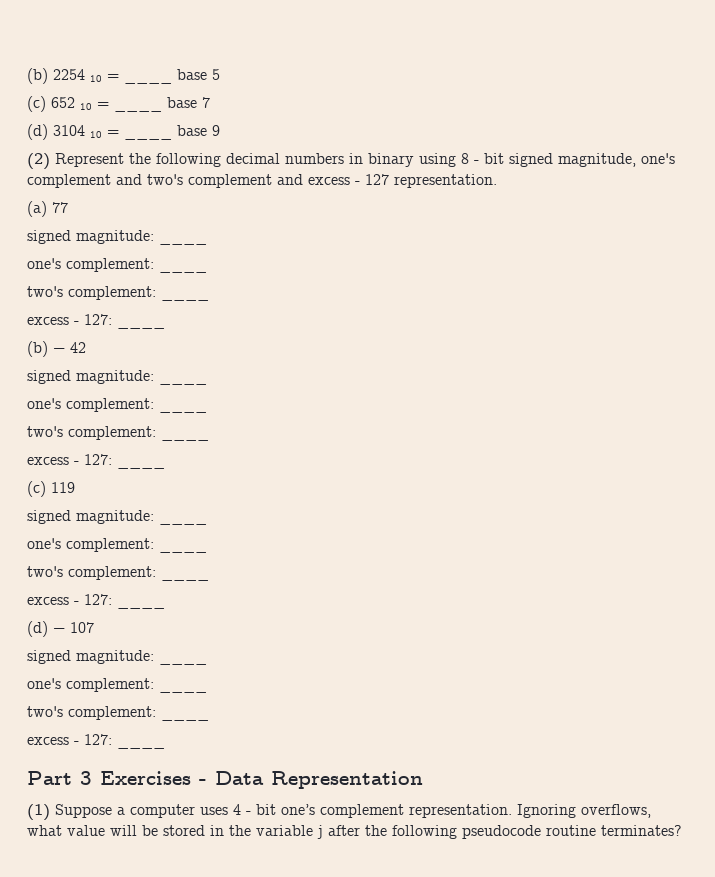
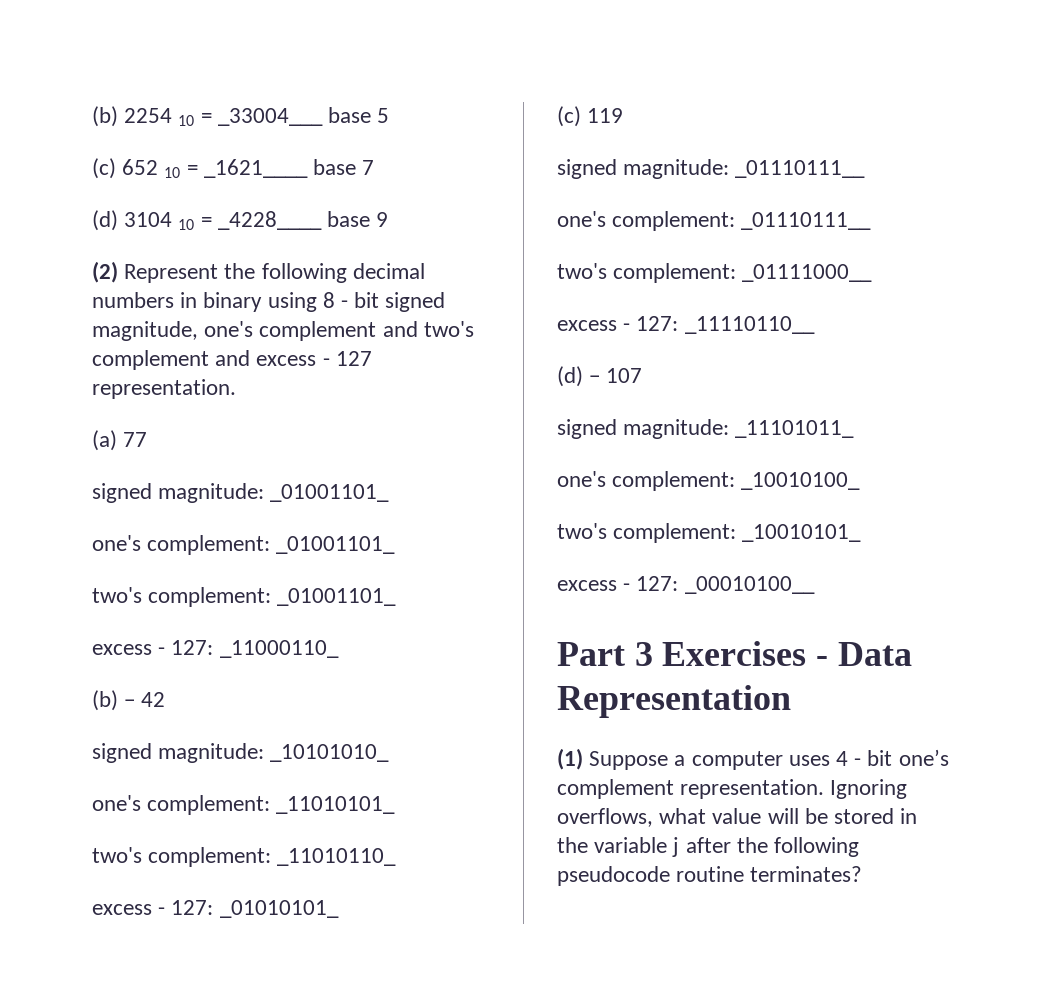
- (b) 2254 10 = ____ base 5
+ (b) 2254 10 = _33004___ base 5
- (c) 652 10 = ____ base 7
+ (c) 652 10 = _1621____ base 7
- (d) 3104 10 = ____ base 9
+ (d) 3104 10 = _4228____ base 9
  (a) 77
- signed magnitude: ____
- one's complement: ____
- two's complement: ____
- excess - 127: ____
+ signed magnitude: _01001101_
+ one's complement: _01001101_
+ two's complement: _01001101_
+ excess - 127: _11000110_
  (b) − 42
- signed magnitude: ____
- one's complement: ____
- two's complement: ____
- excess - 127: ____
+ signed magnitude: _10101010_
+ one's complement: _11010101_
+ two's complement: _11010110_
+ excess - 127: _01010101_
  (c) 119
- signed magnitude: ____
- one's complement: ____
- two's complement: ____
- excess - 127: ____
+ signed magnitude: _01110111__
+ one's complement: _01110111__
+ two's complement: _01111000__
+ excess - 127: _11110110__
  (d) − 107
- signed magnitude: ____
- one's complement: ____
- two's complement: ____
- excess - 127: ____
+ signed magnitude: _11101011_
+ one's complement: _10010100_
+ two's complement: _10010101_
+ excess - 127: _00010100__

